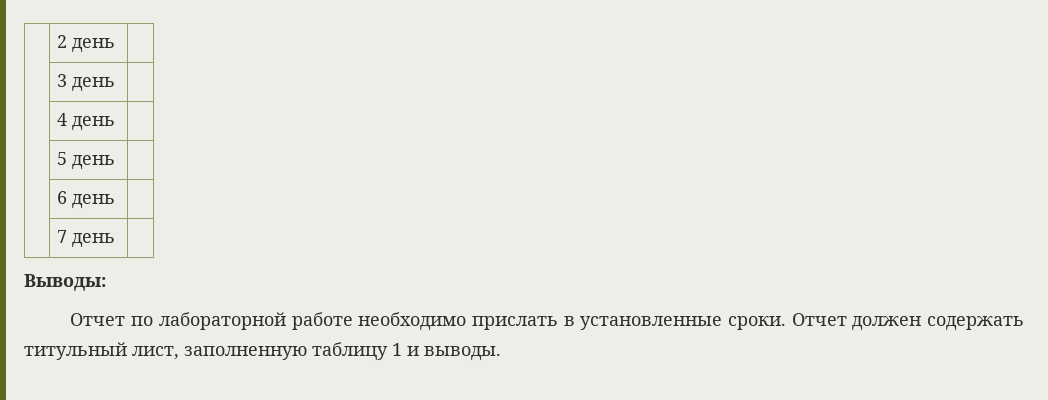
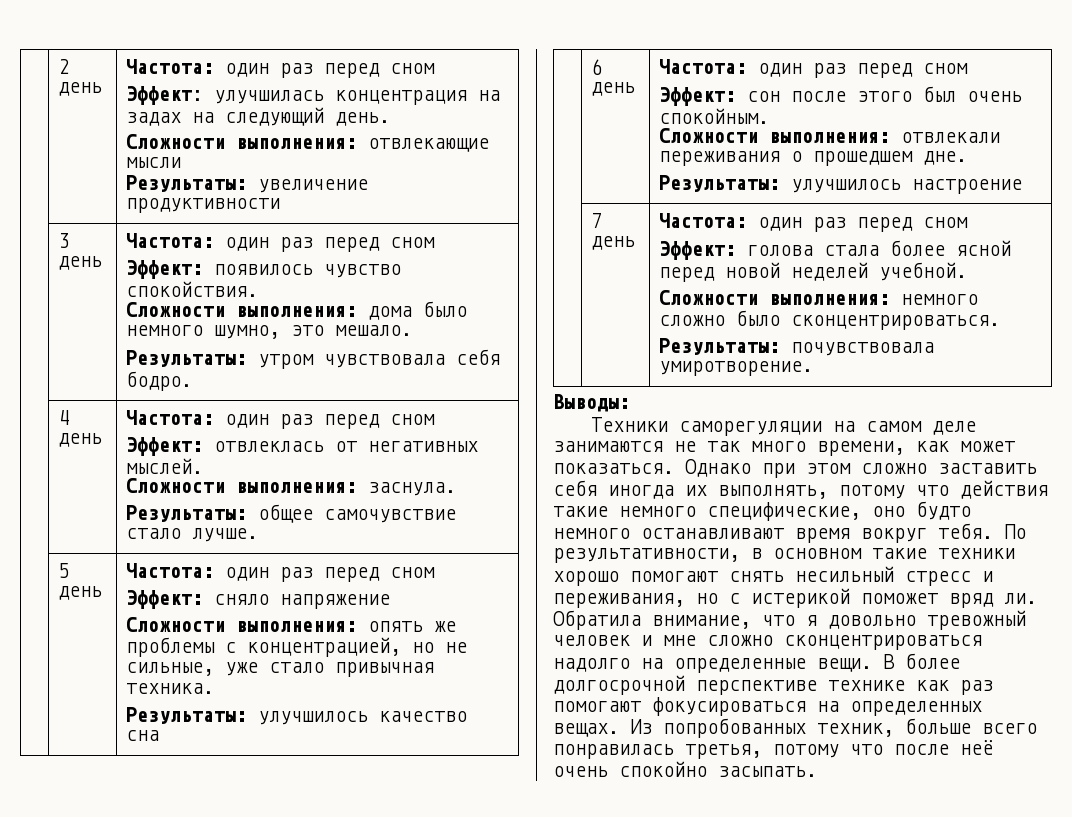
- | 2 день |
- | 3 день |
- | 4 день |
- | 5 день |
- | 6 день |
- | 7 день |
+ | 2 день | Частота: один раз перед сном
+ Эффект: улучшилась концентрация на задах на следующий день.
+ Сложности выполнения: отвлекающие мысли
+ Результаты: увеличение продуктивности
+ | 3 день | Частота: один раз перед сном
+ Эффект: появилось чувство спокойствия.
+ Сложности выполнения: дома было немного шумно, это мешало.
+ Результаты: утром чувствовала себя бодро.
+ | 4 день | Частота: один раз перед сном
+ Эффект: отвлеклась от негативных мыслей.
+ Сложности выполнения: заснула.
+ Результаты: общее самочувствие стало лучше.
+ | 5 день | Частота: один раз перед сном
+ Эффект: сняло напряжение
+ Сложности выполнения: опять же проблемы с концентрацией, но не сильные, уже стало привычная техника.
+ Результаты: улучшилось качество сна
+ | 6 день | Частота: один раз перед сном
+ Эффект: сон после этого был очень спокойным.
+ Сложности выполнения: отвлекали переживания о прошедшем дне.
+ Результаты: улучшилось настроение
+ | 7 день | Частота: один раз перед сном
+ Эффект: голова стала более ясной перед новой неделей учебной.
+ Сложности выполнения: немного сложно было сконцентрироваться.
+ Результаты: почувствовала умиротворение.
  Выводы:
- Отчет по лабораторной работе необходимо прислать в установленные сроки. Отчет должен содержать титульный лист, заполненную таблицу 1 и выводы.
+ Техники саморегуляции на самом деле занимаются не так много времени, как может показаться. Однако при этом сложно заставить себя иногда их выполнять, потому что действия такие немного специфические, оно будто немного останавливают время вокруг тебя. По результативности, в основном такие техники хорошо помогают снять несильный стресс и переживания, но с истерикой поможет вряд ли. Обратила внимание, что я довольно тревожный человек и мне сложно сконцентрироваться надолго на определенные вещи. В более долгосрочной перспективе технике как раз помогают фокусироваться на определенных вещах. Из попробованных техник, больше всего понравилась третья, потому что после неё очень спокойно засыпать.

